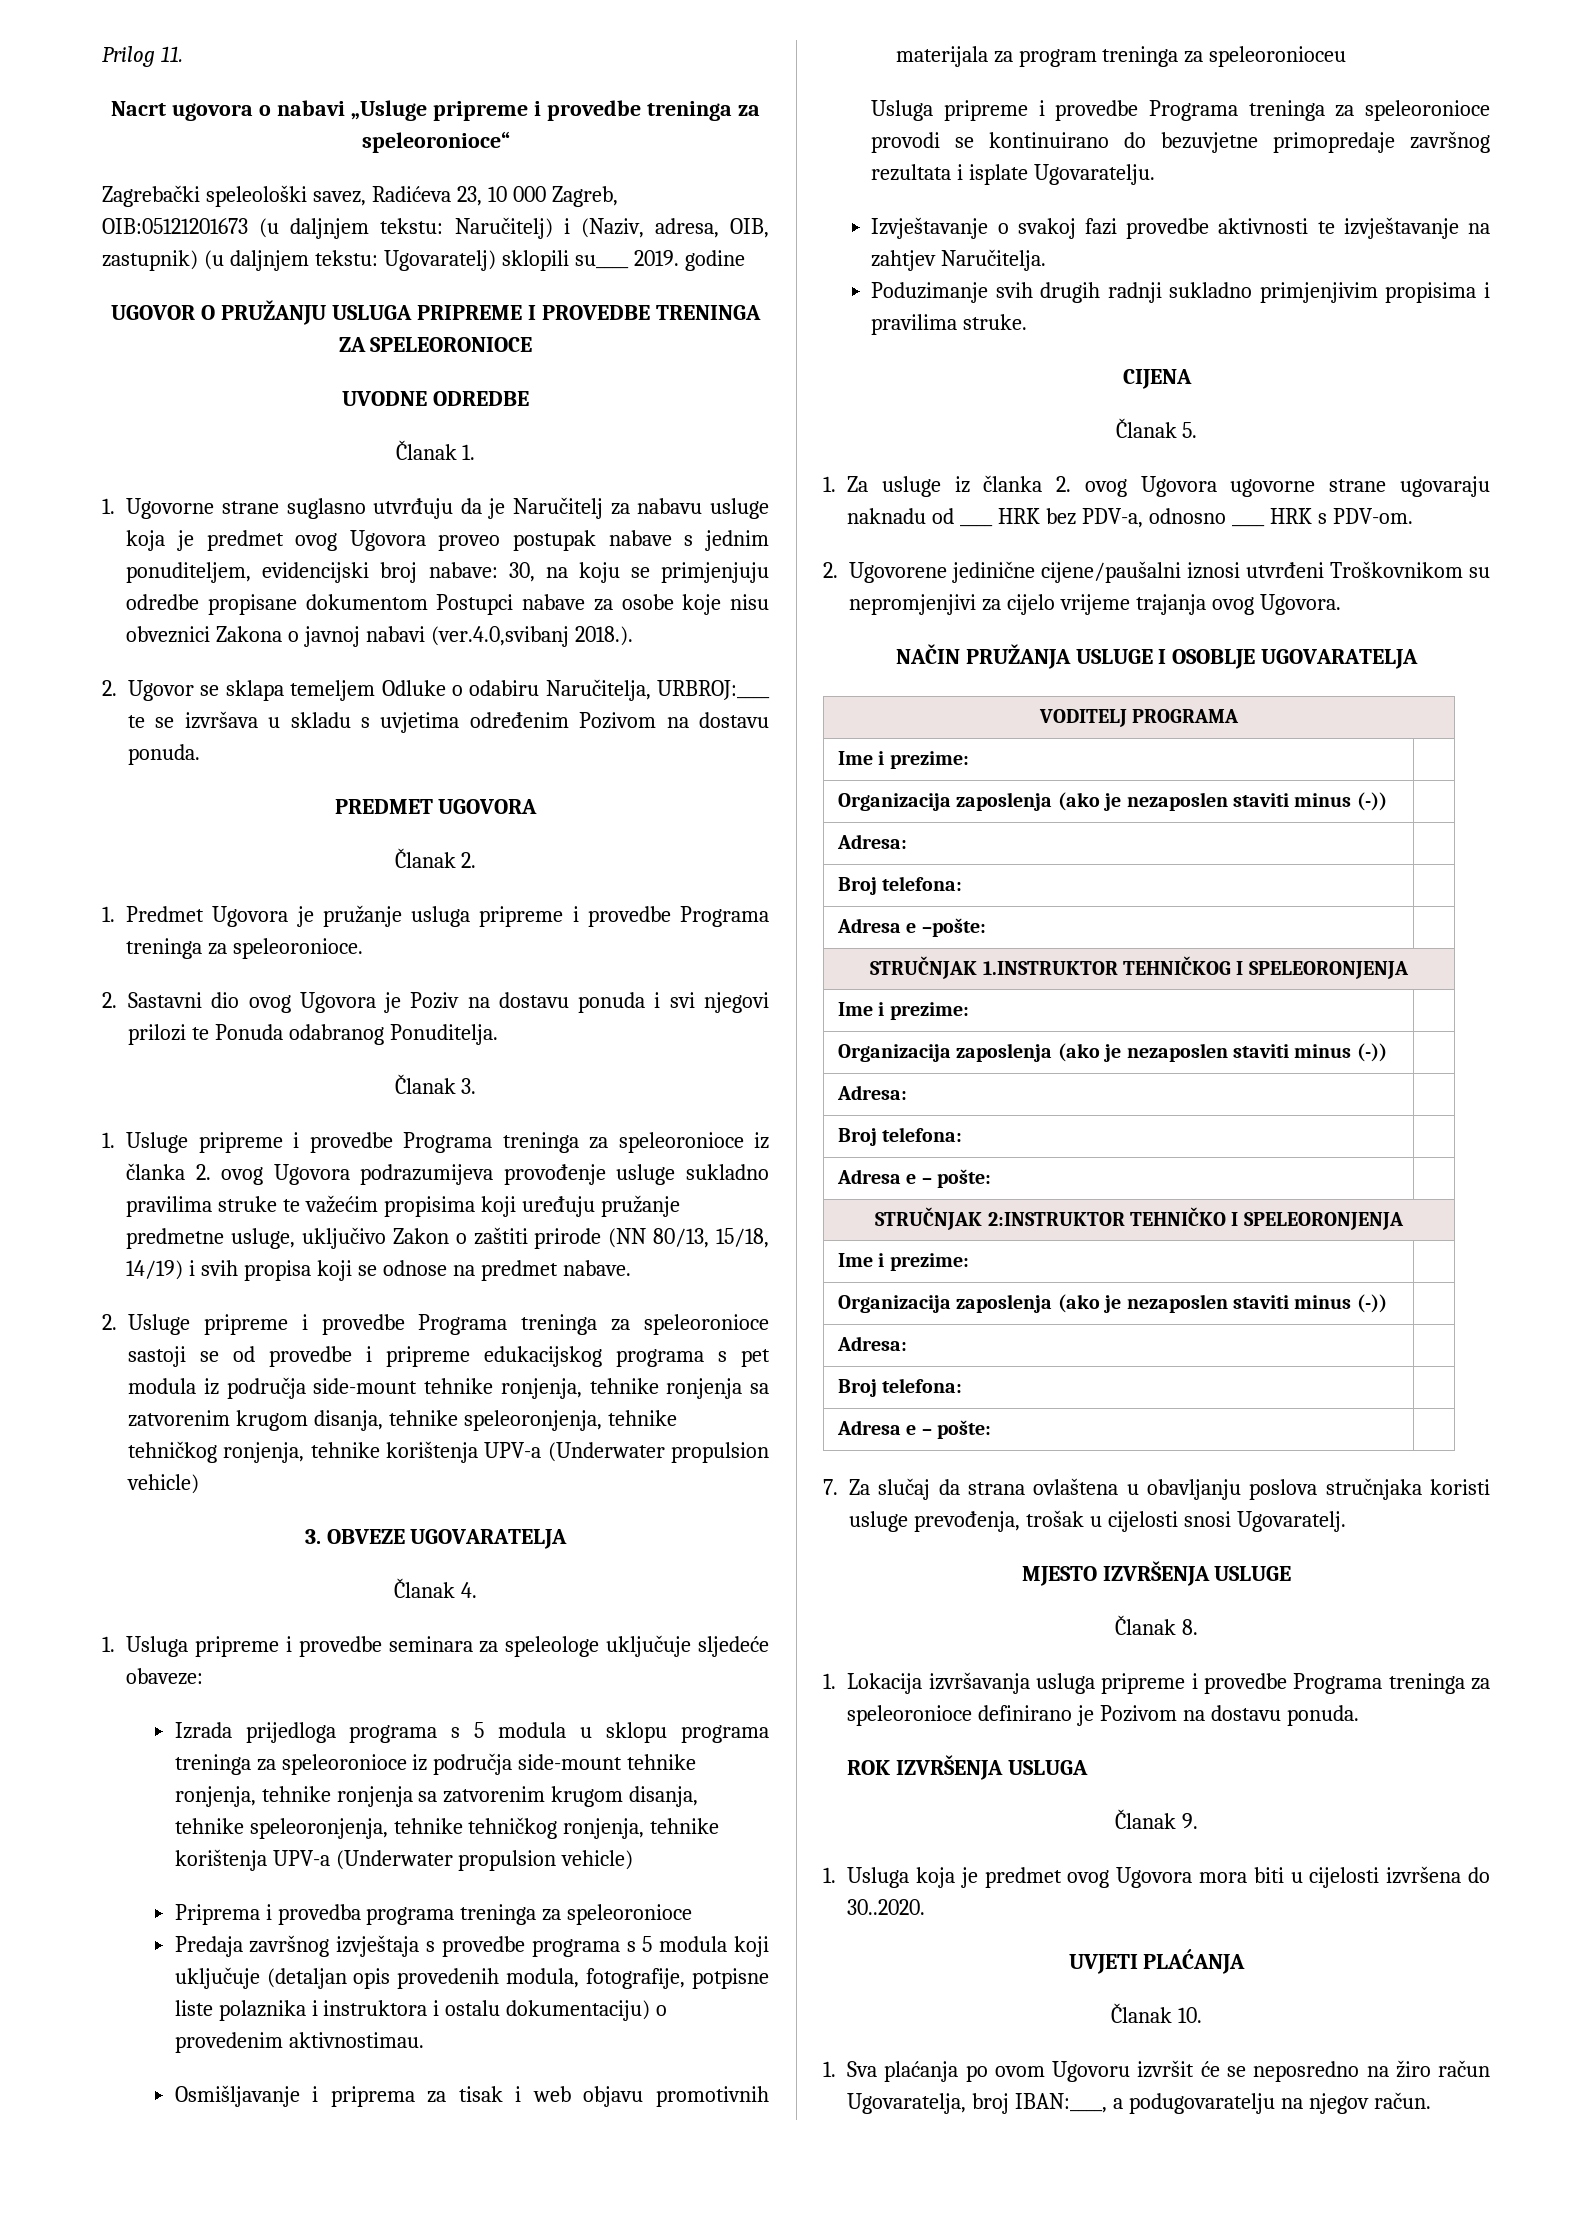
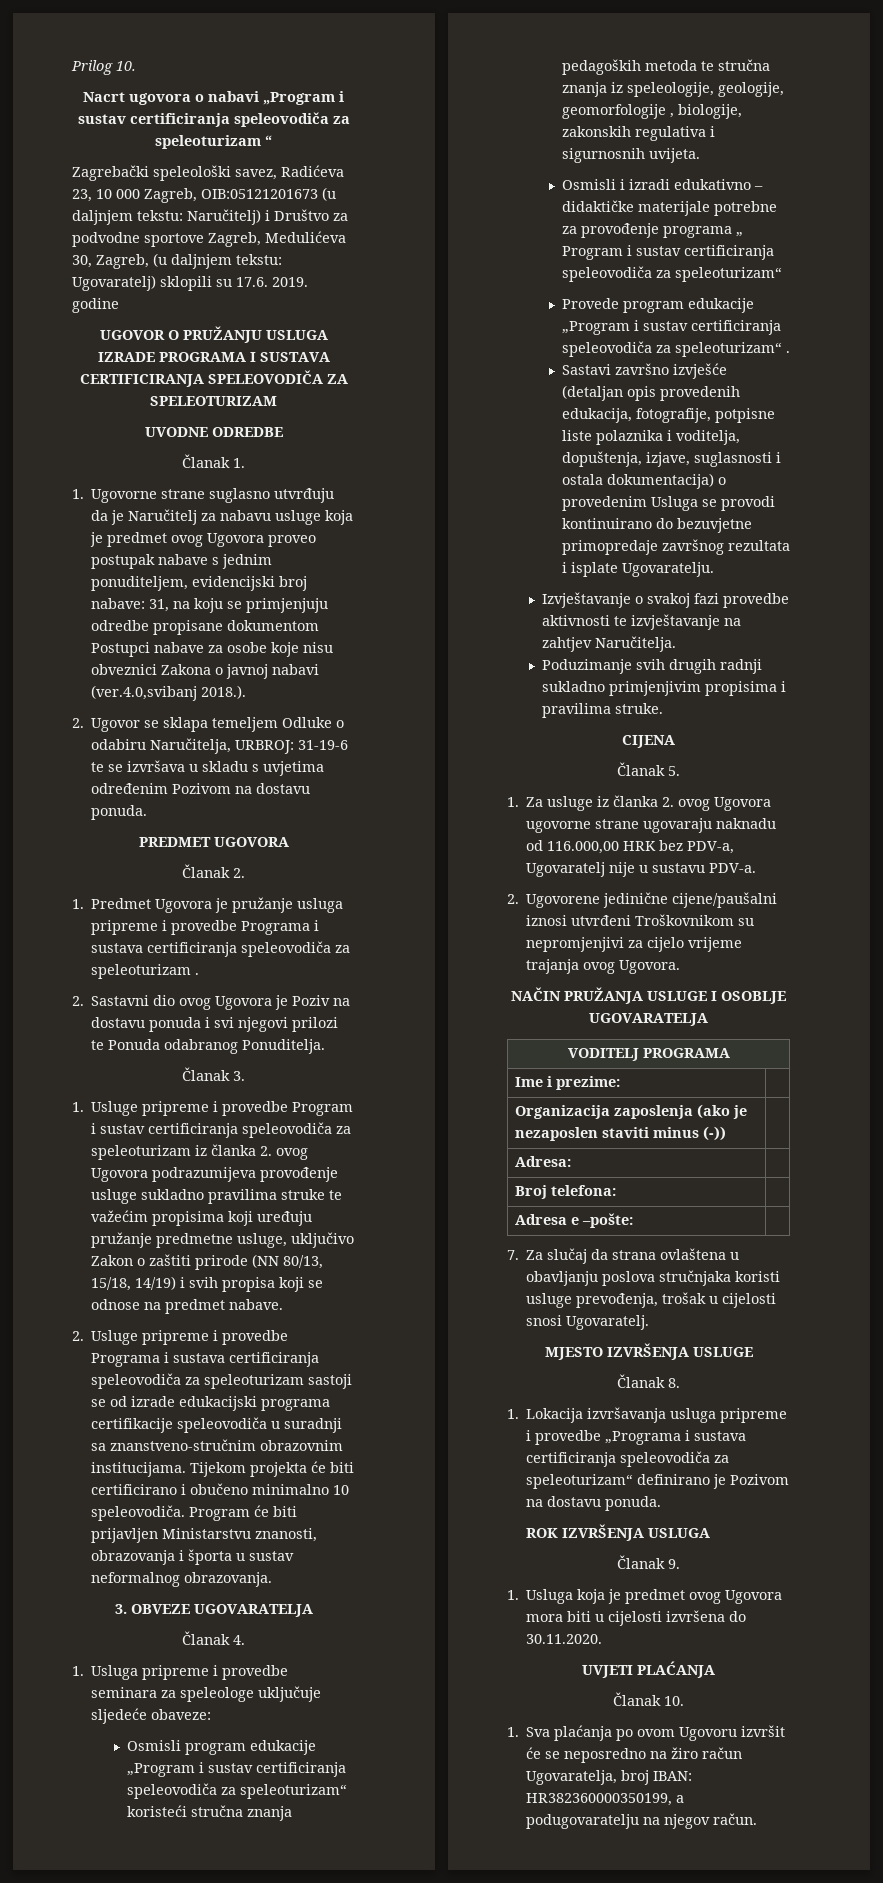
- Prilog 11.
+ Prilog 10.
- Nacrt ugovora o nabavi „Usluge pripreme i provedbe treninga za speleoronioce“
+ Nacrt ugovora o nabavi „Program i sustav certificiranja speleovodiča za speleoturizam “
- Zagrebački speleološki savez, Radićeva 23, 10 000 Zagreb, OIB:05121201673 (u daljnjem tekstu: Naručitelj) i (Naziv, adresa, OIB, zastupnik) (u daljnjem tekstu: Ugovaratelj) sklopili su____ 2019. godine
+ Zagrebački speleološki savez, Radićeva 23, 10 000 Zagreb, OIB:05121201673 (u daljnjem tekstu: Naručitelj) i Društvo za podvodne sportove Zagreb, Medulićeva 30, Zagreb, (u daljnjem tekstu: Ugovaratelj) sklopili su 17.6. 2019. godine
- UGOVOR O PRUŽANJU USLUGA PRIPREME I PROVEDBE TRENINGA ZA SPELEORONIOCE
+ UGOVOR O PRUŽANJU USLUGA IZRADE PROGRAMA I SUSTAVA CERTIFICIRANJA SPELEOVODIČA ZA SPELEOTURIZAM
- 1. Ugovorne strane suglasno utvrđuju da je Naručitelj za nabavu usluge koja je predmet ovog Ugovora proveo postupak nabave s jednim ponuditeljem, evidencijski broj nabave: 30, na koju se primjenjuju odredbe propisane dokumentom Postupci nabave za osobe koje nisu obveznici Zakona o javnoj nabavi (ver.4.0,svibanj 2018.).
+ 1. Ugovorne strane suglasno utvrđuju da je Naručitelj za nabavu usluge koja je predmet ovog Ugovora proveo postupak nabave s jednim ponuditeljem, evidencijski broj nabave: 31, na koju se primjenjuju odredbe propisane dokumentom Postupci nabave za osobe koje nisu obveznici Zakona o javnoj nabavi (ver.4.0,svibanj 2018.).
- 2. Ugovor se sklapa temeljem Odluke o odabiru Naručitelja, URBROJ:____ te se izvršava u skladu s uvjetima određenim Pozivom na dostavu ponuda.
+ 2. Ugovor se sklapa temeljem Odluke o odabiru Naručitelja, URBROJ: 31-19-6 te se izvršava u skladu s uvjetima određenim Pozivom na dostavu ponuda.
- 1. Predmet Ugovora je pružanje usluga pripreme i provedbe Programa treninga za speleoronioce.
+ 1. Predmet Ugovora je pružanje usluga pripreme i provedbe Programa i sustava certificiranja speleovodiča za speleoturizam .
- 1. Usluge pripreme i provedbe Programa treninga za speleoronioce iz članka 2. ovog Ugovora podrazumijeva provođenje usluge sukladno pravilima struke te važećim propisima koji uređuju pružanje predmetne usluge, uključivo Zakon o zaštiti prirode (NN 80/13, 15/18, 14/19) i svih propisa koji se odnose na predmet nabave.
+ 1. Usluge pripreme i provedbe Program i sustav certificiranja speleovodiča za speleoturizam iz članka 2. ovog Ugovora podrazumijeva provođenje usluge sukladno pravilima struke te važećim propisima koji uređuju pružanje predmetne usluge, uključivo Zakon o zaštiti prirode (NN 80/13, 15/18, 14/19) i svih propisa koji se odnose na predmet nabave.
- 2. Usluge pripreme i provedbe Programa treninga za speleoronioce sastoji se od provedbe i pripreme edukacijskog programa s pet modula iz područja side-mount tehnike ronjenja, tehnike ronjenja sa zatvorenim krugom disanja, tehnike speleoronjenja, tehnike tehničkog ronjenja, tehnike korištenja UPV-a (Underwater propulsion vehicle)
+ 2. Usluge pripreme i provedbe Programa i sustava certificiranja speleovodiča za speleoturizam sastoji se od izrade edukacijski programa certifikacije speleovodiča u suradnji sa znanstveno-stručnim obrazovnim institucijama. Tijekom projekta će biti certificirano i obučeno minimalno 10 speleovodiča. Program će biti prijavljen Ministarstvu znanosti, obrazovanja i športa u sustav neformalnog obrazovanja.
- Izrada prijedloga programa s 5 modula u sklopu programa treninga za speleoronioce iz područja side-mount tehnike ronjenja, tehnike ronjenja sa zatvorenim krugom disanja, tehnike speleoronjenja, tehnike tehničkog ronjenja, tehnike korištenja UPV-a (Underwater propulsion vehicle)
- Priprema i provedba programa treninga za speleoronioce
- Predaja završnog izvještaja s provedbe programa s 5 modula koji uključuje (detaljan opis provedenih modula, fotografije, potpisne liste polaznika i instruktora i ostalu dokumentaciju) o provedenim aktivnostimau.
- Osmišljavanje i priprema za tisak i web objavu promotivnih materijala za program treninga za speleoronioceu
- Usluga pripreme i provedbe Programa treninga za speleoronioce provodi se kontinuirano do bezuvjetne primopredaje završnog rezultata i isplate Ugovaratelju.
+ Osmisli program edukacije „Program i sustav certificiranja speleovodiča za speleoturizam“ koristeći stručna znanja pedagoških metoda te stručna znanja iz speleologije, geologije, geomorfologije , biologije, zakonskih regulativa i sigurnosnih uvijeta.
+ Osmisli i izradi edukativno – didaktičke materijale potrebne za provođenje programa „ Program i sustav certificiranja speleovodiča za speleoturizam“
+ Provede program edukacije „Program i sustav certificiranja speleovodiča za speleoturizam“ .
+ Sastavi završno izvješće (detaljan opis provedenih edukacija, fotografije, potpisne liste polaznika i voditelja, dopuštenja, izjave, suglasnosti i ostala dokumentacija) o provedenim Usluga se provodi kontinuirano do bezuvjetne primopredaje završnog rezultata i isplate Ugovaratelju.
- 1. Za usluge iz članka 2. ovog Ugovora ugovorne strane ugovaraju naknadu od ____ HRK bez PDV-a, odnosno ____ HRK s PDV-om.
+ 1. Za usluge iz članka 2. ovog Ugovora ugovorne strane ugovaraju naknadu od 116.000,00 HRK bez PDV-a, Ugovaratelj nije u sustavu PDV-a.
- STRUČNJAK 1.INSTRUKTOR TEHNIČKOG I SPELEORONJENJA
- Ime i prezime: |
- Organizacija zaposlenja (ako je nezaposlen staviti minus (-)) |
- Adresa: |
- Broj telefona: |
- Adresa e – pošte: |
- STRUČNJAK 2:INSTRUKTOR TEHNIČKO I SPELEORONJENJA
- Ime i prezime: |
- Organizacija zaposlenja (ako je nezaposlen staviti minus (-)) |
- Adresa: |
- Broj telefona: |
- Adresa e – pošte: |
- 1. Lokacija izvršavanja usluga pripreme i provedbe Programa treninga za speleoronioce definirano je Pozivom na dostavu ponuda.
+ 1. Lokacija izvršavanja usluga pripreme i provedbe „Programa i sustava certificiranja speleovodiča za speleoturizam“ definirano je Pozivom na dostavu ponuda.
- 1. Usluga koja je predmet ovog Ugovora mora biti u cijelosti izvršena do 30..2020.
+ 1. Usluga koja je predmet ovog Ugovora mora biti u cijelosti izvršena do 30.11.2020.
- 1. Sva plaćanja po ovom Ugovoru izvršit će se neposredno na žiro račun Ugovaratelja, broj IBAN:____, a podugovaratelju na njegov račun.
+ 1. Sva plaćanja po ovom Ugovoru izvršit će se neposredno na žiro račun Ugovaratelja, broj IBAN: HR382360000350199, a podugovaratelju na njegov račun.

